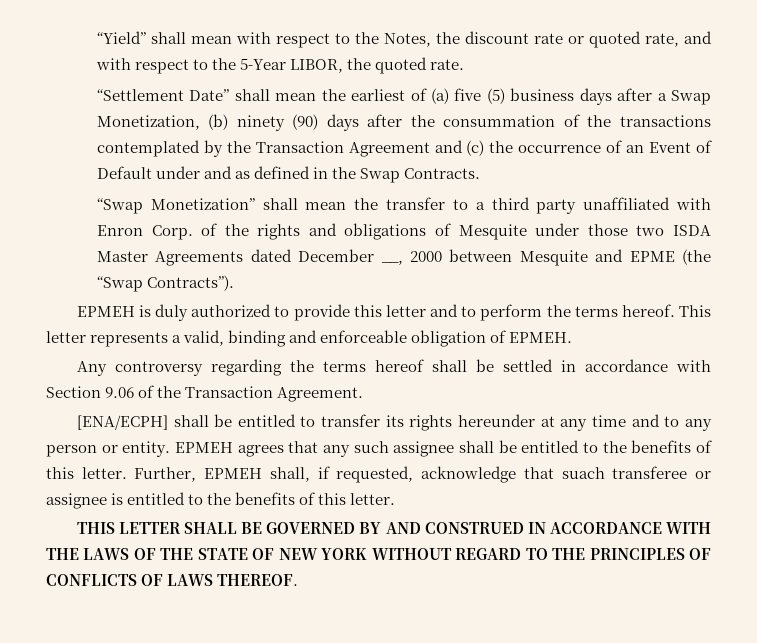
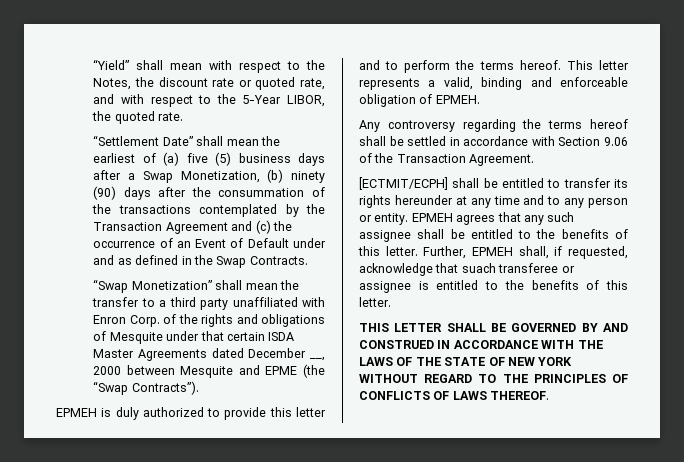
- “Swap Monetization” shall mean the transfer to a third party unaffiliated with Enron Corp. of the rights and obligations of Mesquite under those two ISDA Master Agreements dated December __, 2000 between Mesquite and EPME (the “Swap Contracts”).
+ “Swap Monetization” shall mean the transfer to a third party unaffiliated with Enron Corp. of the rights and obligations of Mesquite under that certain ISDA Master Agreements dated December __, 2000 between Mesquite and EPME (the “Swap Contracts”).
- [ENA/ECPH] shall be entitled to transfer its rights hereunder at any time and to any person or entity.
+ [ECTMIT/ECPH] shall be entitled to transfer its rights hereunder at any time and to any person or entity.

